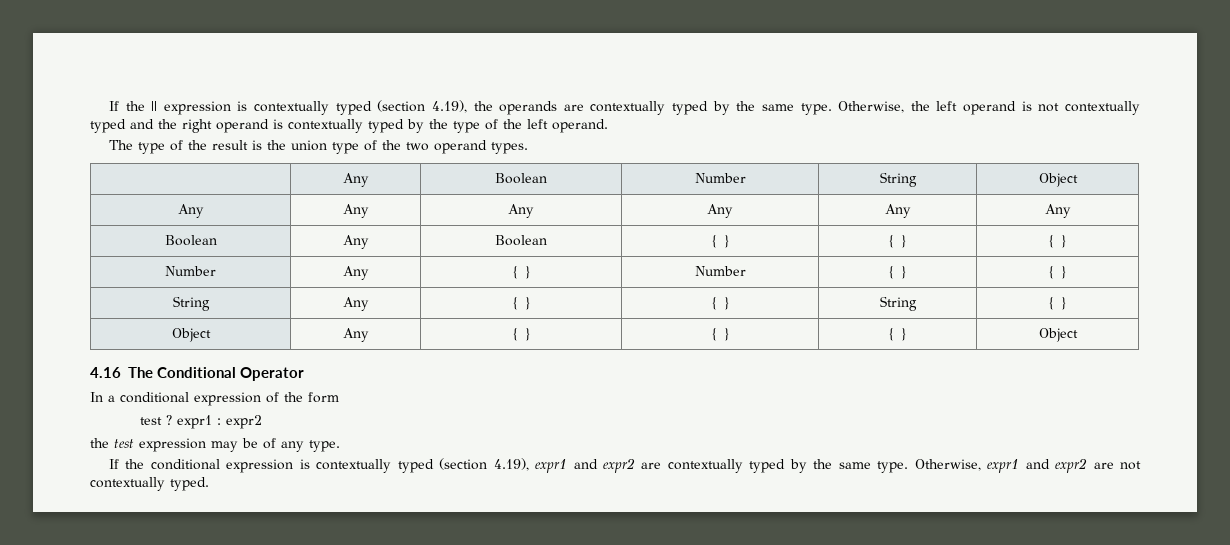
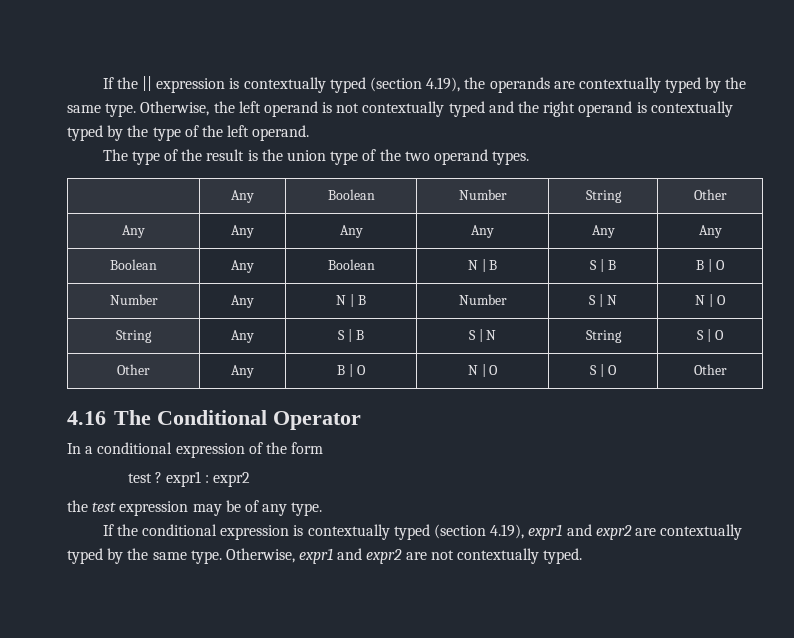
- | Any | Boolean | Number | String | Object
+ | Any | Boolean | Number | String | Other
- Boolean | Any | Boolean | { } | { } | { }
- Number | Any | { } | Number | { } | { }
- String | Any | { } | { } | String | { }
- Object | Any | { } | { } | { } | Object
+ Boolean | Any | Boolean | N | B | S | B | B | O
+ Number | Any | N | B | Number | S | N | N | O
+ String | Any | S | B | S | N | String | S | O
+ Other | Any | B | O | N | O | S | O | Other

